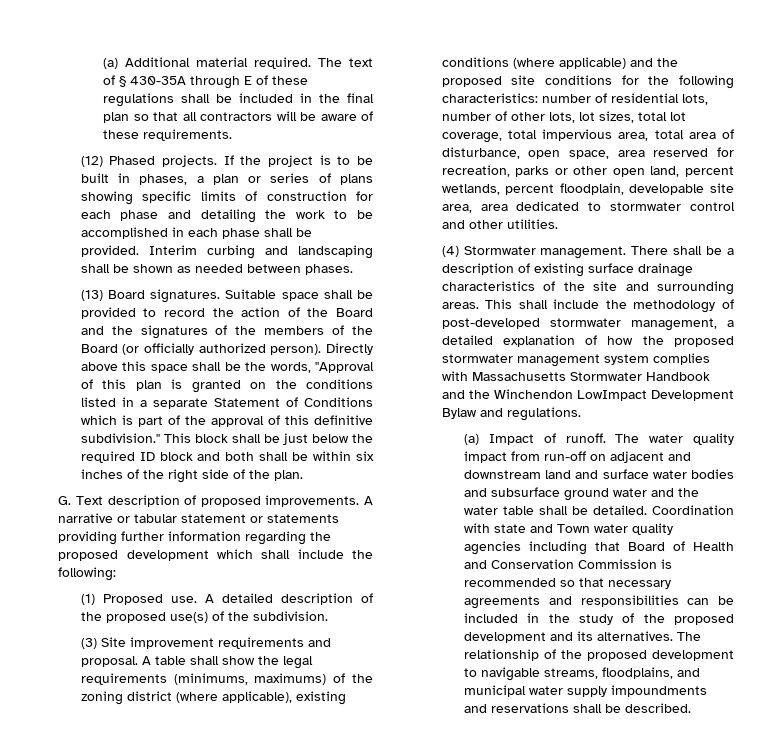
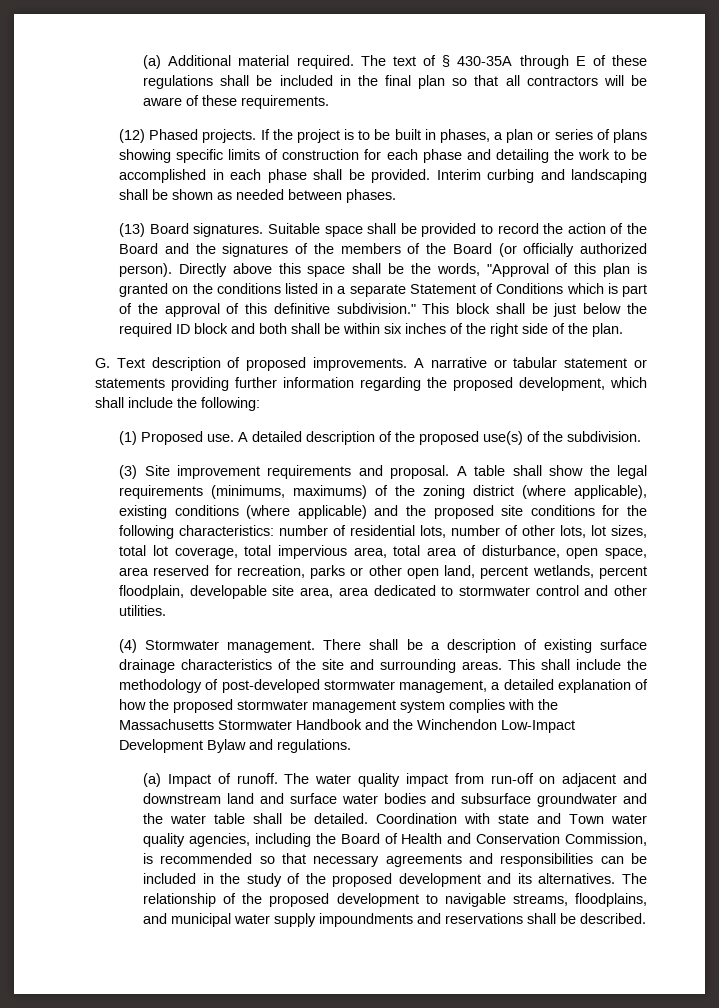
- A narrative or tabular statement or statements providing further information regarding the proposed development which shall include the following:
+ A narrative or tabular statement or statements providing further information regarding the proposed development, which shall include the following:
- This shall include the methodology of post-developed stormwater management, a detailed explanation of how the proposed stormwater management system complies with Massachusetts Stormwater Handbook and the Winchendon LowImpact Development Bylaw and regulations.
+ This shall include the methodology of post-developed stormwater management, a detailed explanation of how the proposed stormwater management system complies with the Massachusetts Stormwater Handbook and the Winchendon Low-Impact Development Bylaw and regulations.
- The water quality impact from run-off on adjacent and downstream land and surface water bodies and subsurface ground water and the water table shall be detailed.
+ The water quality impact from run-off on adjacent and downstream land and surface water bodies and subsurface groundwater and the water table shall be detailed.
- Coordination with state and Town water quality agencies including that Board of Health and Conservation Commission is recommended so that necessary agreements and responsibilities can be included in the study of the proposed development and its alternatives.
+ Coordination with state and Town water quality agencies, including the Board of Health and Conservation Commission, is recommended so that necessary agreements and responsibilities can be included in the study of the proposed development and its alternatives.

